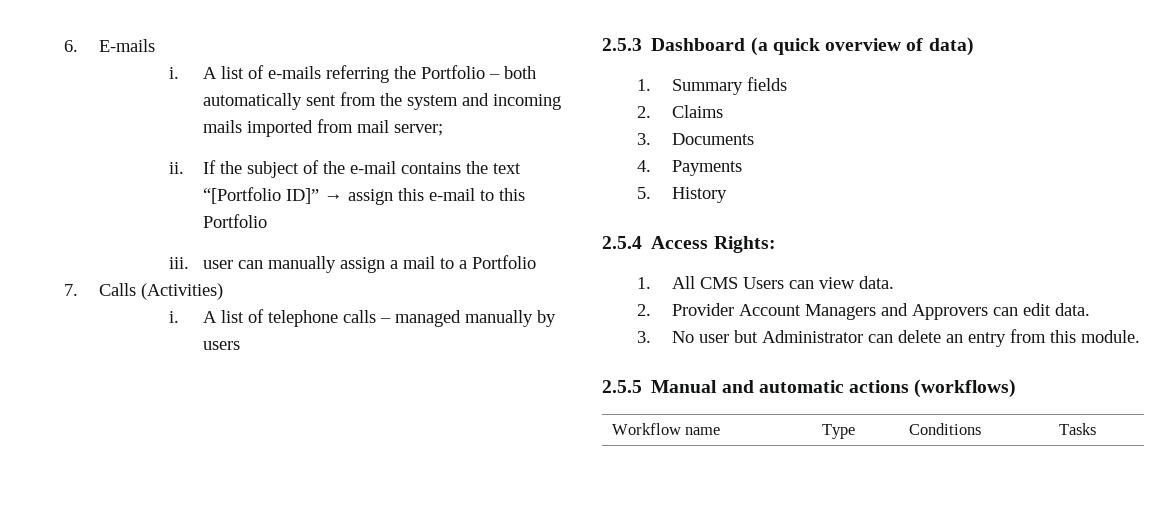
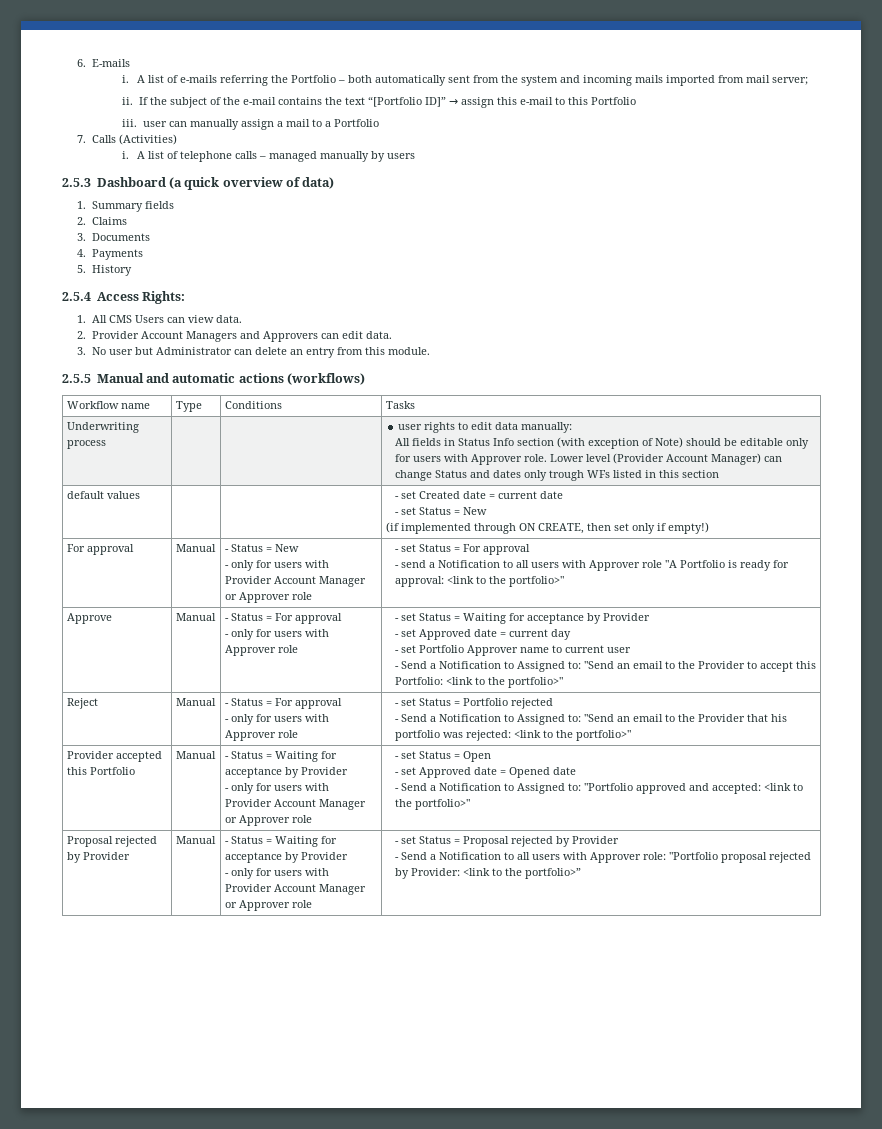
+ Underwriting process | | | user rights to edit data manually:
+ All fields in Status Info section (with exception of Note) should be editable only for users with Approver role. Lower level (Provider Account Manager) can change Status and dates only trough WFs listed in this section
+ default values | | | - set Created date = current date
+ - set Status = New
+ (if implemented through ON CREATE, then set only if empty!)
+ For approval | Manual | - Status = New
+ - only for users with Provider Account Manager or Approver role | - set Status = For approval
+ - send a Notification to all users with Approver role "A Portfolio is ready for approval: <link to the portfolio>"
+ Approve | Manual | - Status = For approval
+ - only for users with Approver role | - set Status = Waiting for acceptance by Provider
+ - set Approved date = current day
+ - set Portfolio Approver name to current user
+ - Send a Notification to Assigned to: "Send an email to the Provider to accept this Portfolio: <link to the portfolio>"
+ Reject | Manual | - Status = For approval
+ - only for users with Approver role | - set Status = Portfolio rejected
+ - Send a Notification to Assigned to: "Send an email to the Provider that his portfolio was rejected: <link to the portfolio>"
+ Provider accepted this Portfolio | Manual | - Status = Waiting for acceptance by Provider
+ - only for users with Provider Account Manager or Approver role | - set Status = Open
+ - set Approved date = Opened date
+ - Send a Notification to Assigned to: "Portfolio approved and accepted: <link to the portfolio>"
+ Proposal rejected by Provider | Manual | - Status = Waiting for acceptance by Provider
+ - only for users with Provider Account Manager or Approver role | - set Status = Proposal rejected by Provider
+ - Send a Notification to all users with Approver role: "Portfolio proposal rejected by Provider: <link to the portfolio>”

